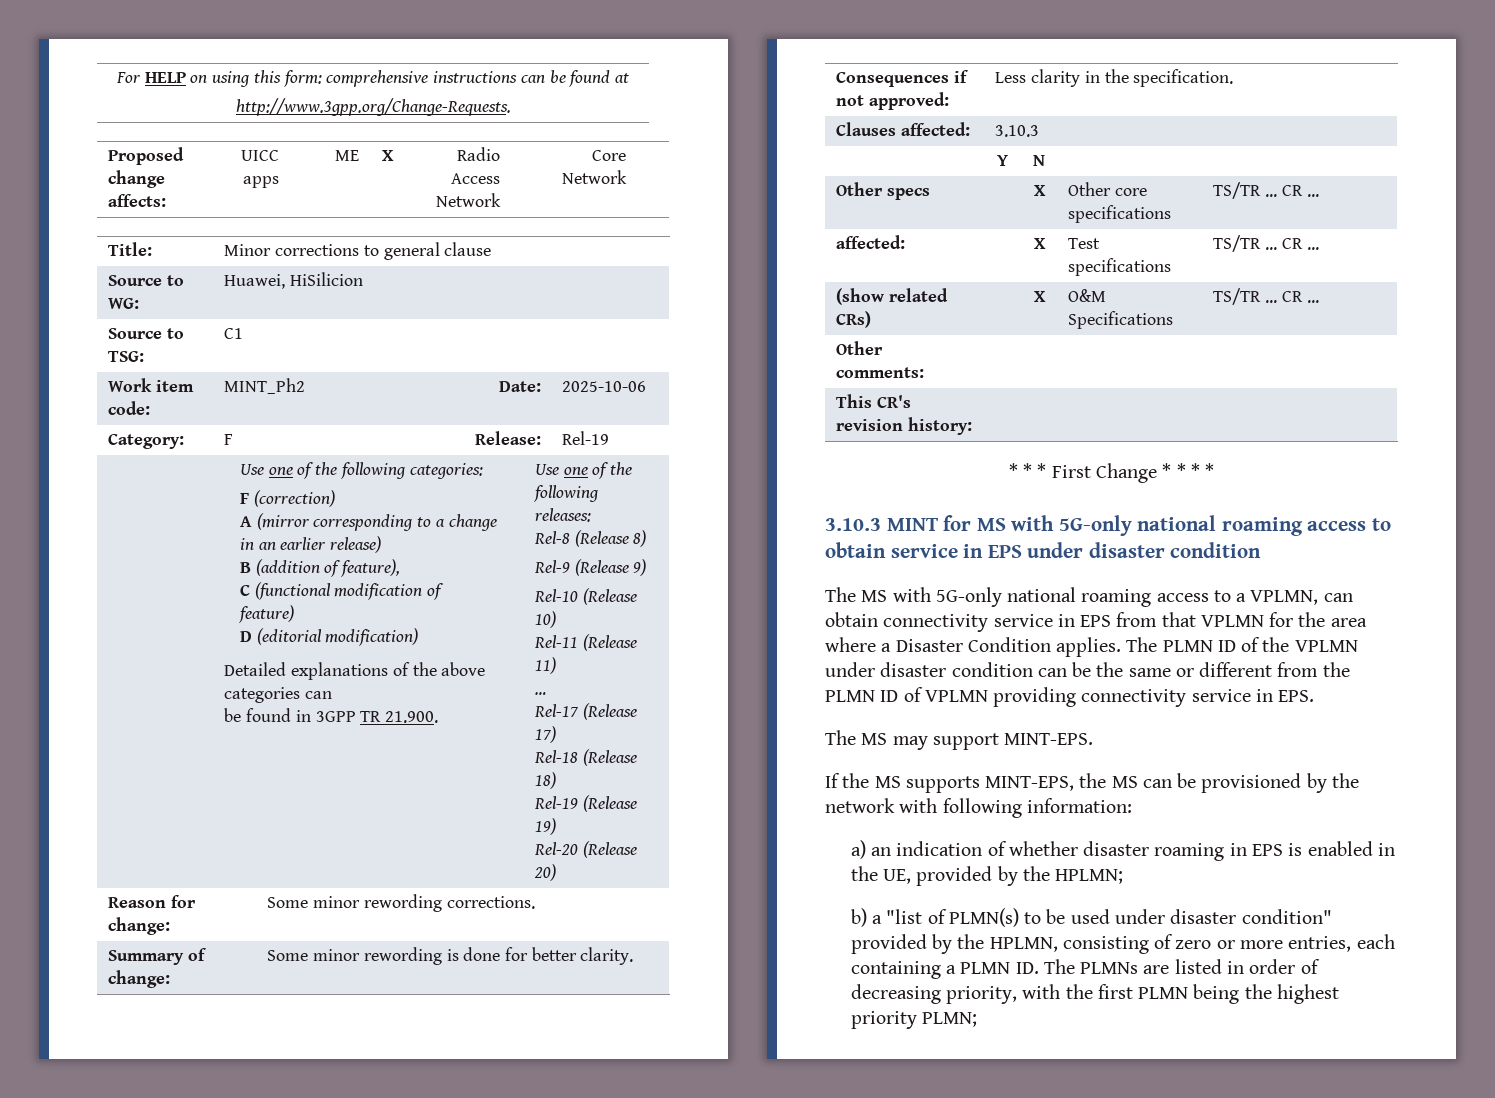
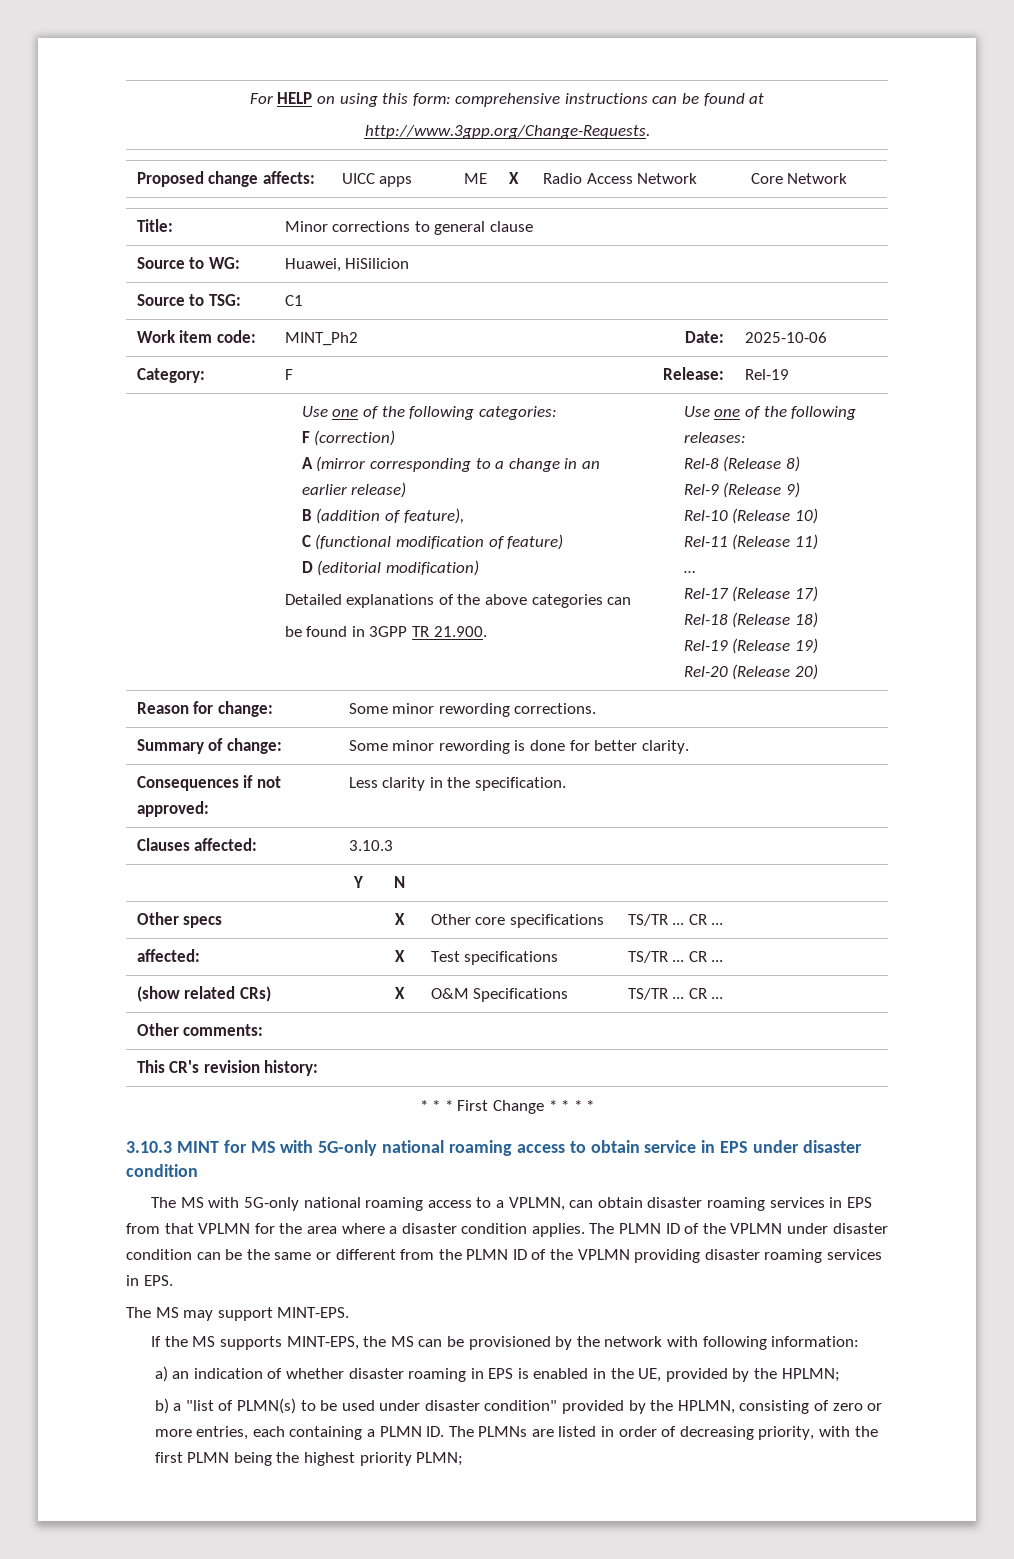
- The MS with 5G-only national roaming access to a VPLMN, can obtain connectivity service in EPS from that VPLMN for the area where a Disaster Condition applies.
+ The MS with 5G-only national roaming access to a VPLMN, can obtain disaster roaming services in EPS from that VPLMN for the area where a disaster condition applies.
- The PLMN ID of the VPLMN under disaster condition can be the same or different from the PLMN ID of VPLMN providing connectivity service in EPS.
+ The PLMN ID of the VPLMN under disaster condition can be the same or different from the PLMN ID of the VPLMN providing disaster roaming services in EPS.

